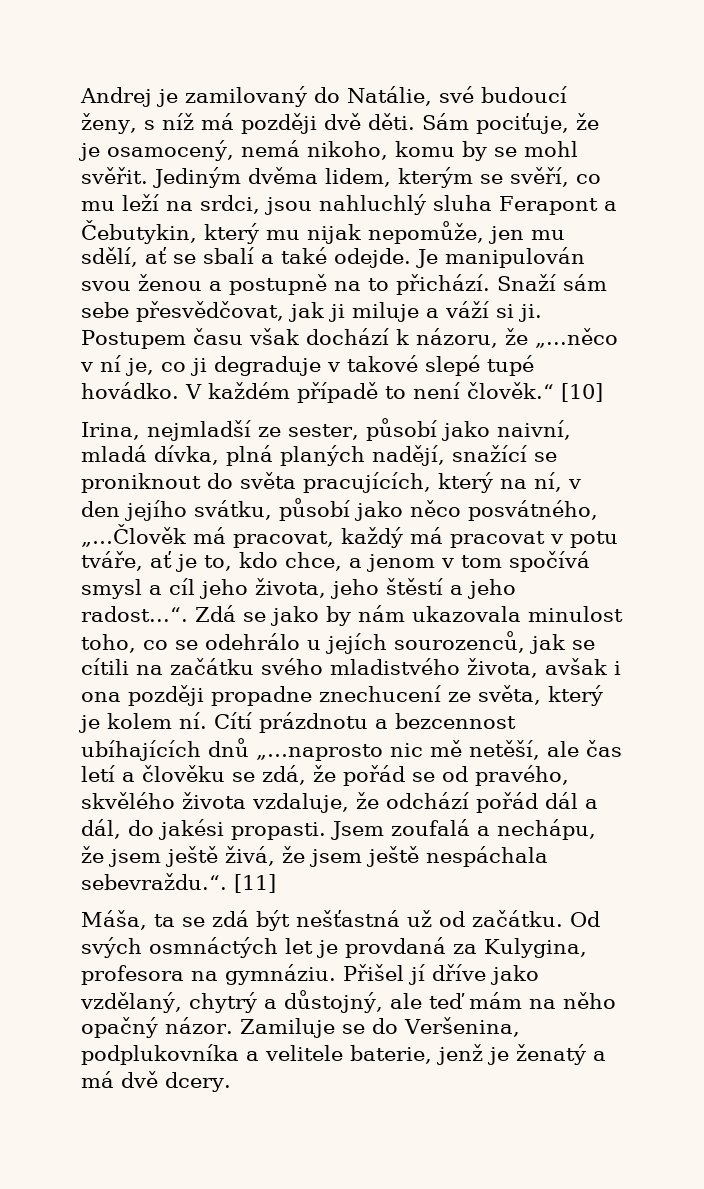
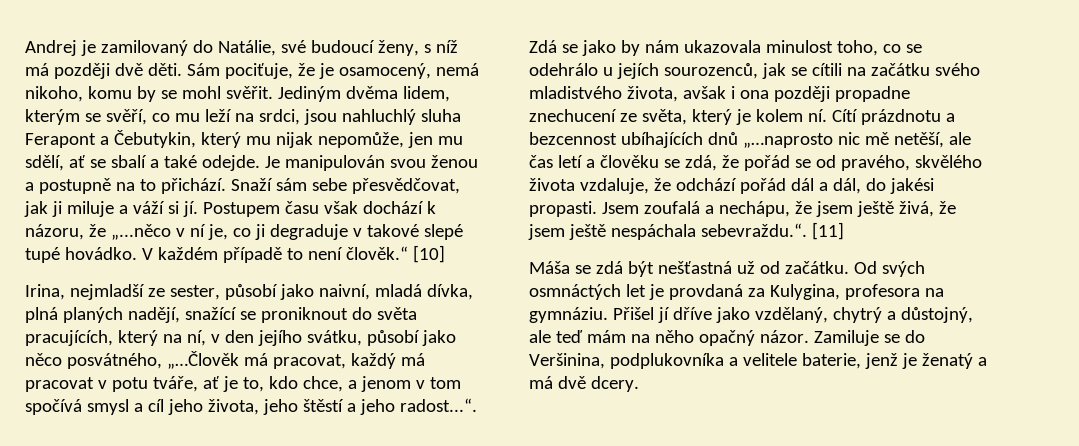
- Snaží sám sebe přesvědčovat, jak ji miluje a váží si ji.
+ Snaží sám sebe přesvědčovat, jak ji miluje a váží si jí.
- Máša, ta se zdá být nešťastná už od začátku.
+ Máša se zdá být nešťastná už od začátku.
- Zamiluje se do Veršenina, podplukovníka a velitele baterie, jenž je ženatý a má dvě dcery.
+ Zamiluje se do Veršinina, podplukovníka a velitele baterie, jenž je ženatý a má dvě dcery.

